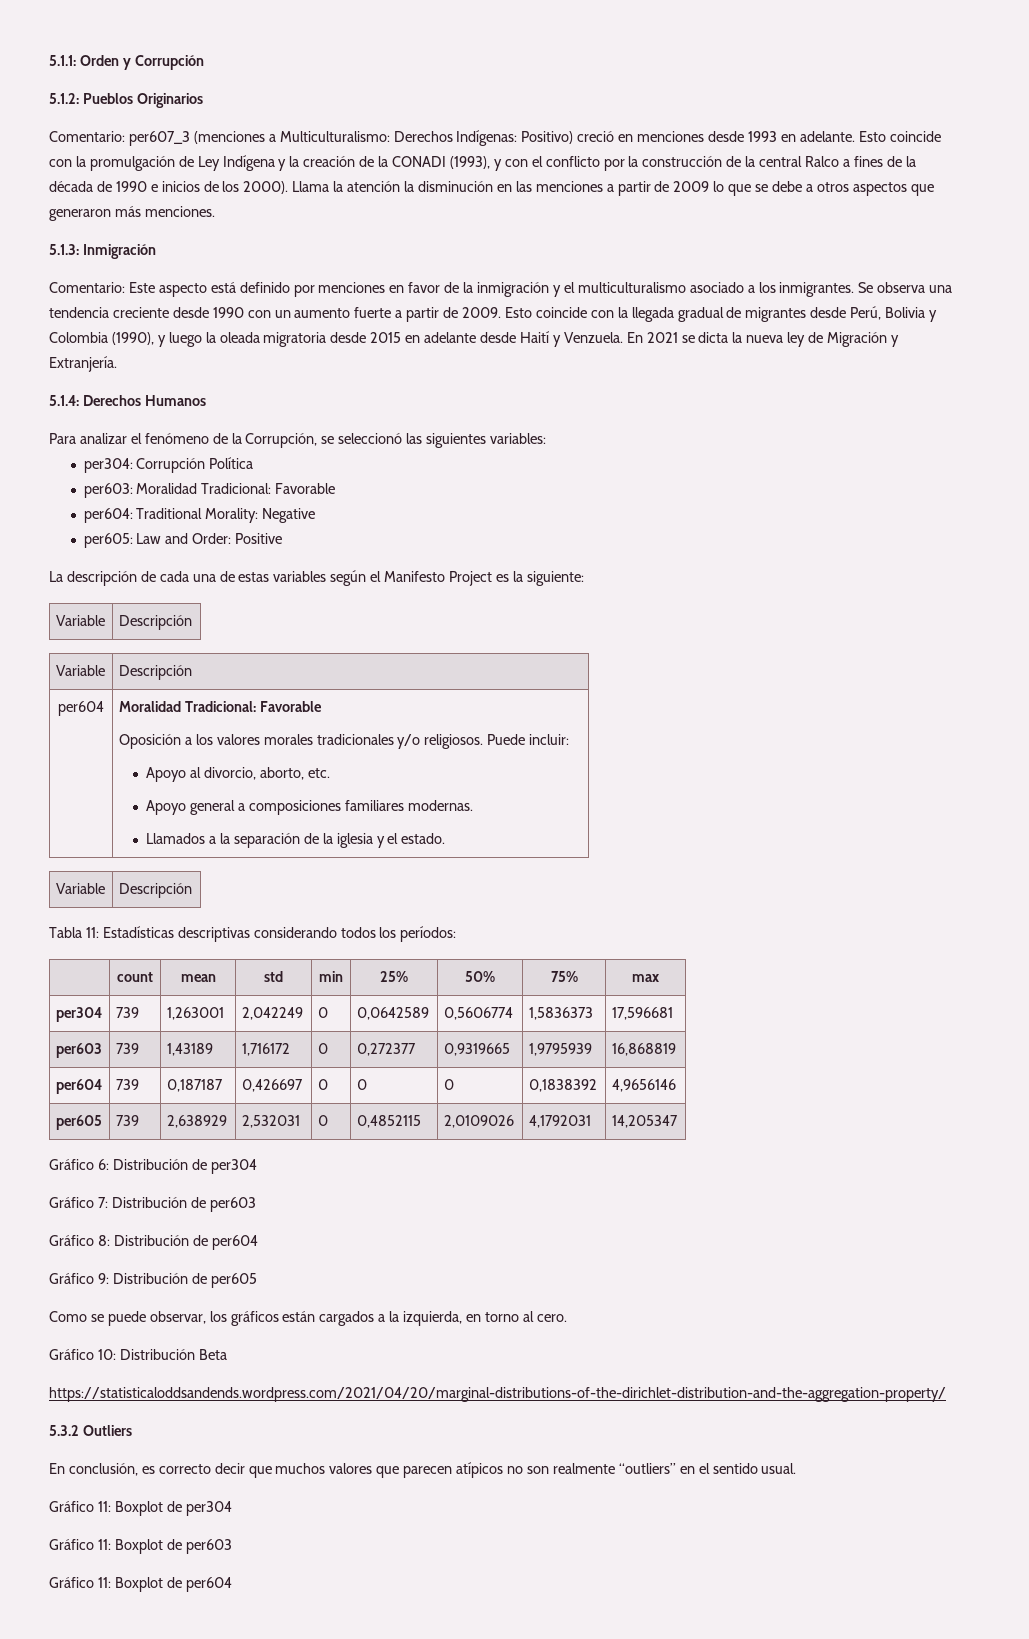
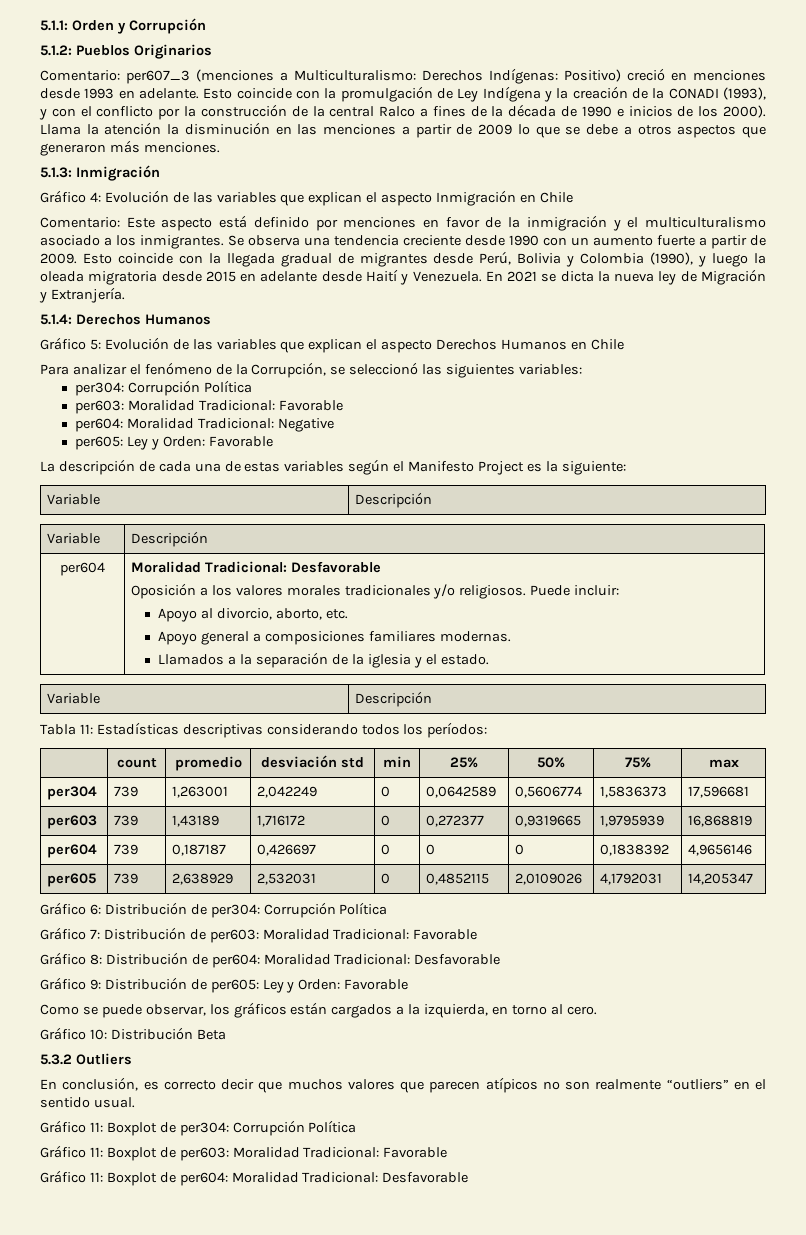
+ Gráfico 4: Evolución de las variables que explican el aspecto Inmigración en Chile
- Esto coincide con la llegada gradual de migrantes desde Perú, Bolivia y Colombia (1990), y luego la oleada migratoria desde 2015 en adelante desde Haití y Venzuela.
+ Esto coincide con la llegada gradual de migrantes desde Perú, Bolivia y Colombia (1990), y luego la oleada migratoria desde 2015 en adelante desde Haití y Venezuela.
+ Gráfico 5: Evolución de las variables que explican el aspecto Derechos Humanos en Chile
- per604: Traditional Morality: Negative
- per605: Law and Order: Positive
+ per604: Moralidad Tradicional: Negative
+ per605: Ley y Orden: Favorable
- per604 | Moralidad Tradicional: Favorable
+ per604 | Moralidad Tradicional: Desfavorable
- | count | mean | std | min | 25% | 50% | 75% | max
+ | count | promedio | desviación std | min | 25% | 50% | 75% | max
- Gráfico 6: Distribución de per304
+ Gráfico 6: Distribución de per304: Corrupción Política
- Gráfico 7: Distribución de per603
+ Gráfico 7: Distribución de per603: Moralidad Tradicional: Favorable
- Gráfico 8: Distribución de per604
+ Gráfico 8: Distribución de per604: Moralidad Tradicional: Desfavorable
- Gráfico 9: Distribución de per605
+ Gráfico 9: Distribución de per605: Ley y Orden: Favorable
- https://statisticaloddsandends.wordpress.com/2021/04/20/marginal-distributions-of-the-dirichlet-distribution-and-the-aggregation-property/
- Gráfico 11: Boxplot de per304
- Gráfico 11: Boxplot de per603
- Gráfico 11: Boxplot de per604
+ Gráfico 11: Boxplot de per304: Corrupción Política
+ Gráfico 11: Boxplot de per603: Moralidad Tradicional: Favorable
+ Gráfico 11: Boxplot de per604: Moralidad Tradicional: Desfavorable

